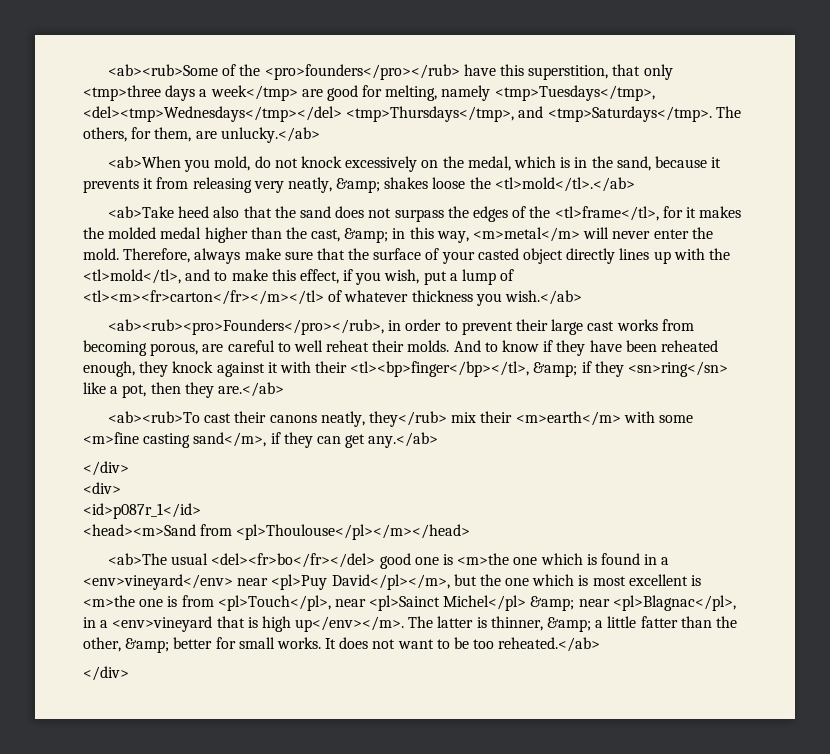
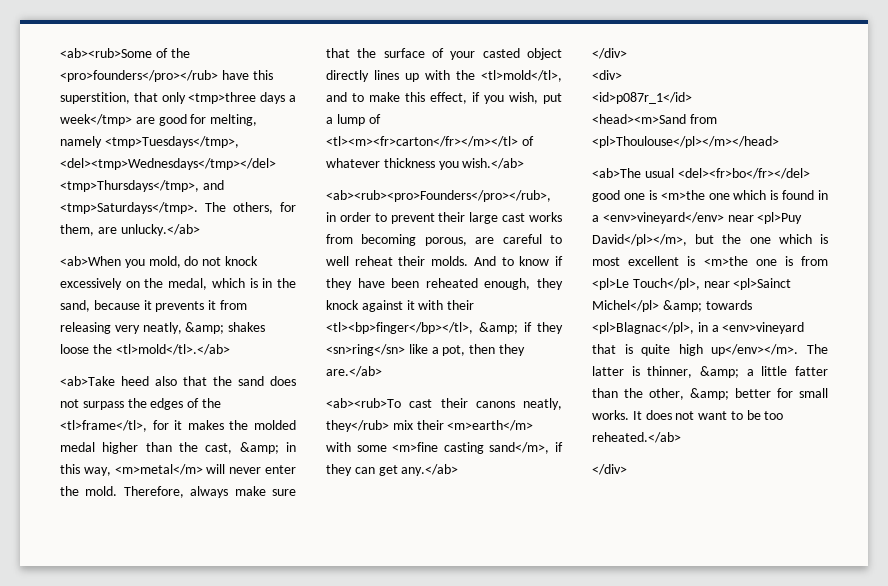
- <ab>The usual <del><fr>bo</fr></del> good one is <m>the one which is found in a <env>vineyard</env> near <pl>Puy David</pl></m>, but the one which is most excellent is <m>the one is from <pl>Touch</pl>, near <pl>Sainct Michel</pl> &amp; near <pl>Blagnac</pl>, in a <env>vineyard that is high up</env></m>.
+ <ab>The usual <del><fr>bo</fr></del> good one is <m>the one which is found in a <env>vineyard</env> near <pl>Puy David</pl></m>, but the one which is most excellent is <m>the one is from <pl>Le Touch</pl>, near <pl>Sainct Michel</pl> &amp; towards <pl>Blagnac</pl>, in a <env>vineyard that is quite high up</env></m>.

